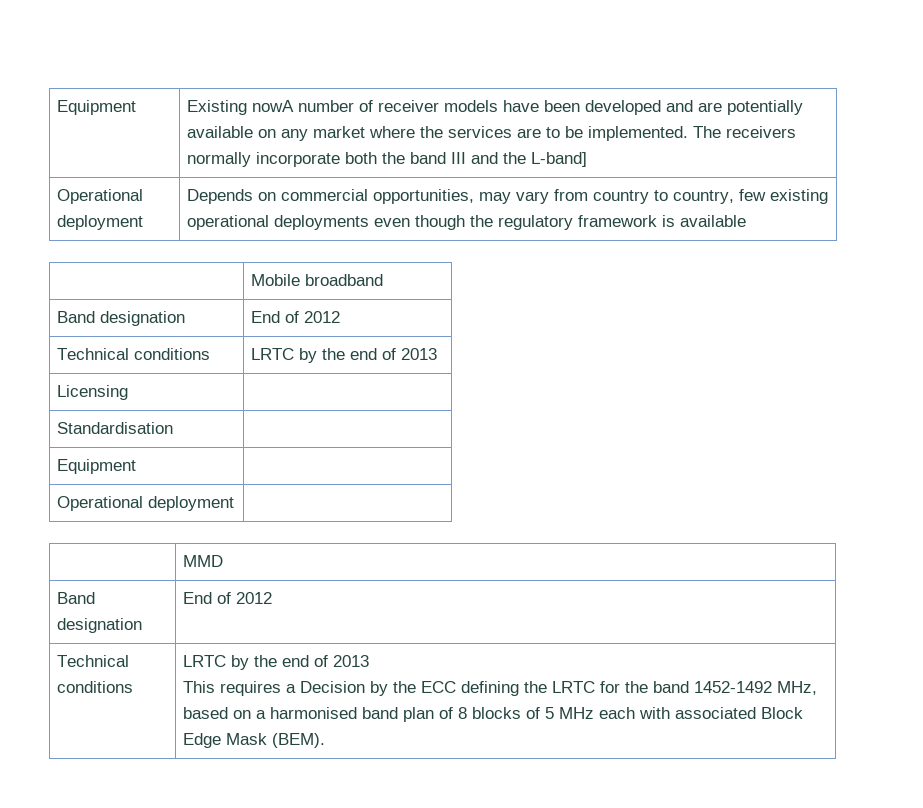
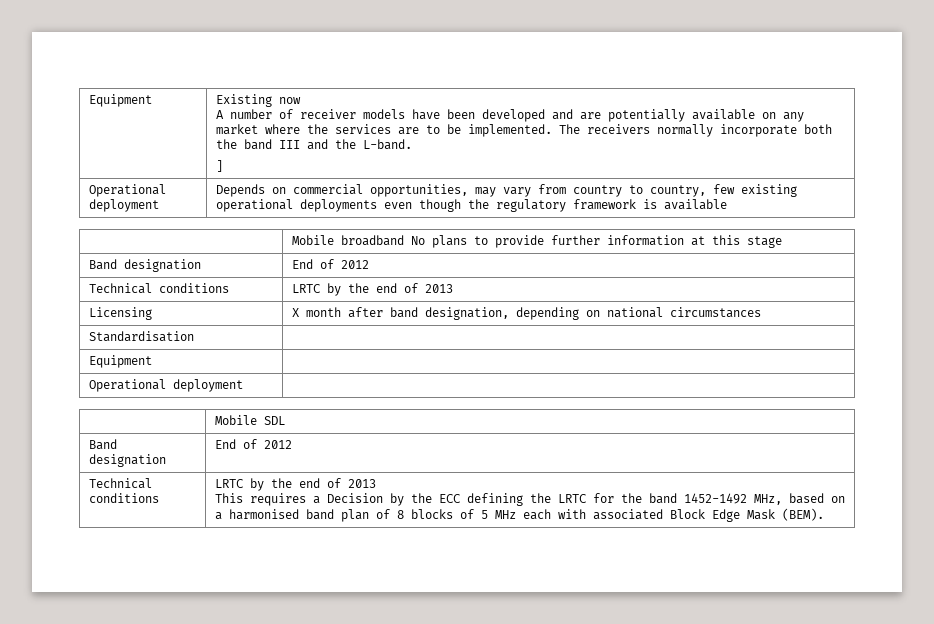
- Equipment | Existing nowA number of receiver models have been developed and are potentially available on any market where the services are to be implemented. The receivers normally incorporate both the band III and the L-band]
+ Equipment | Existing now
+ A number of receiver models have been developed and are potentially available on any market where the services are to be implemented. The receivers normally incorporate both the band III and the L-band.
+ ]
- | Mobile broadband
+ | Mobile broadband No plans to provide further information at this stage
- Licensing |
+ Licensing | X month after band designation, depending on national circumstances
- | MMD
+ | Mobile SDL

